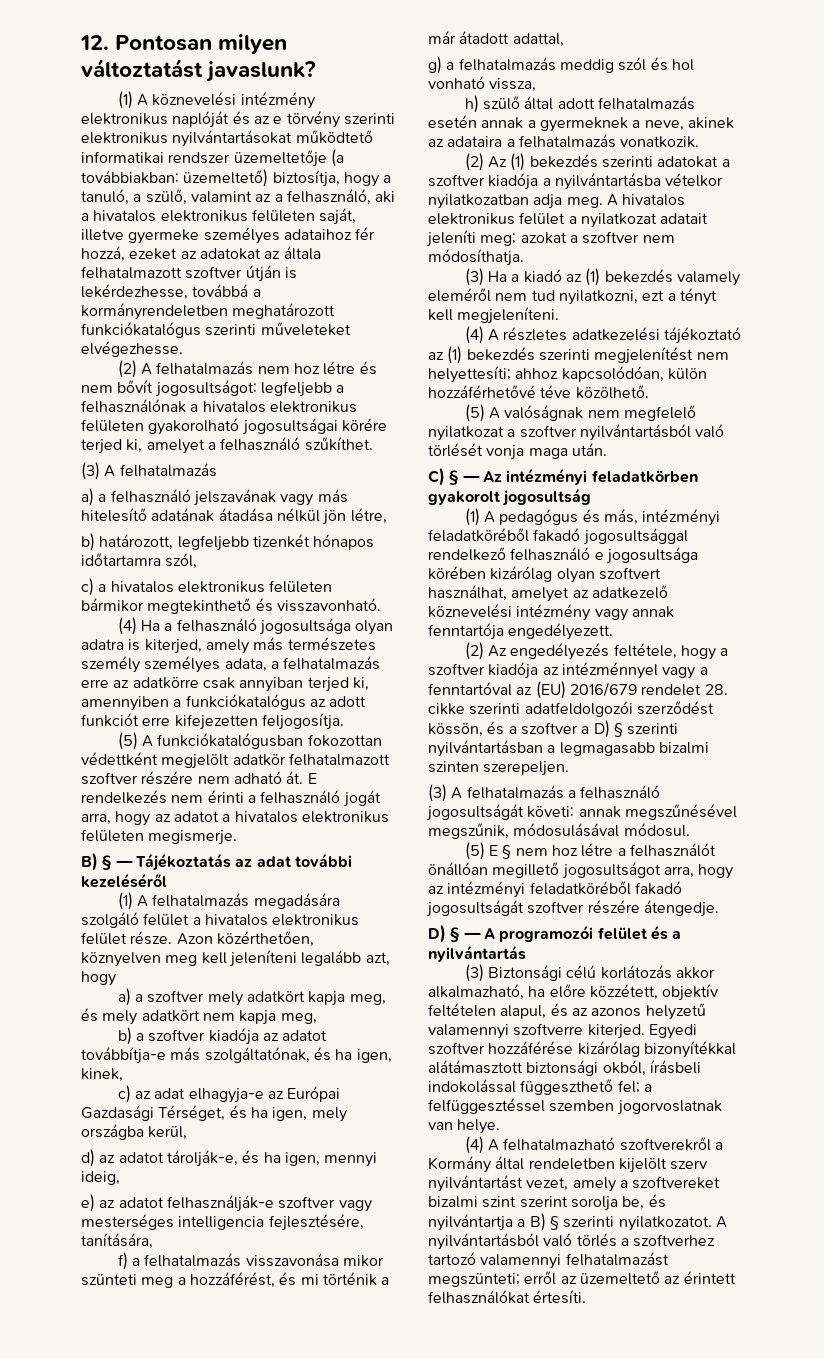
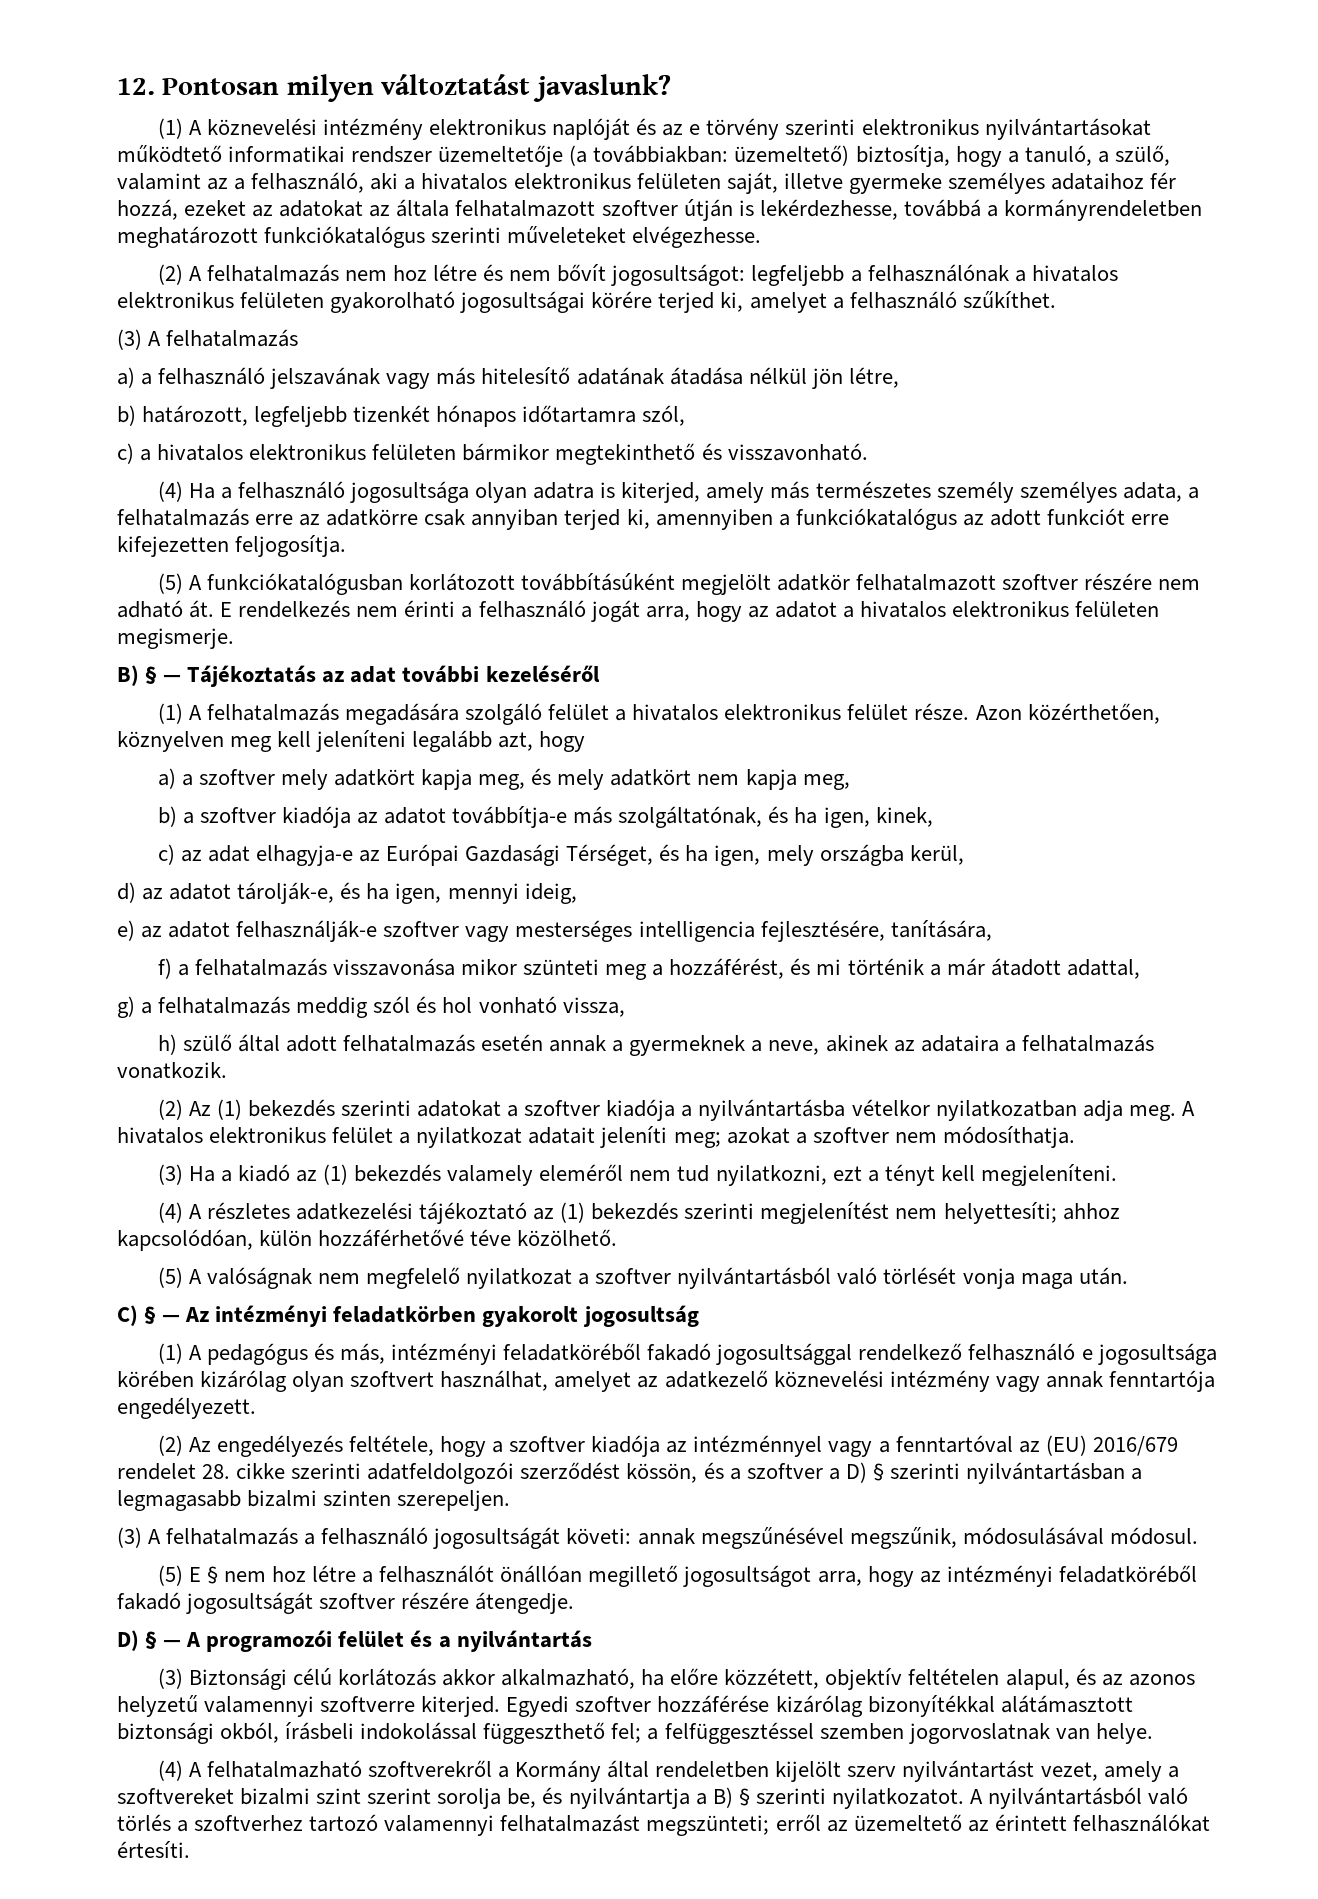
- (5) A funkciókatalógusban fokozottan védettként megjelölt adatkör felhatalmazott szoftver részére nem adható át.
+ (5) A funkciókatalógusban korlátozott továbbításúként megjelölt adatkör felhatalmazott szoftver részére nem adható át.

